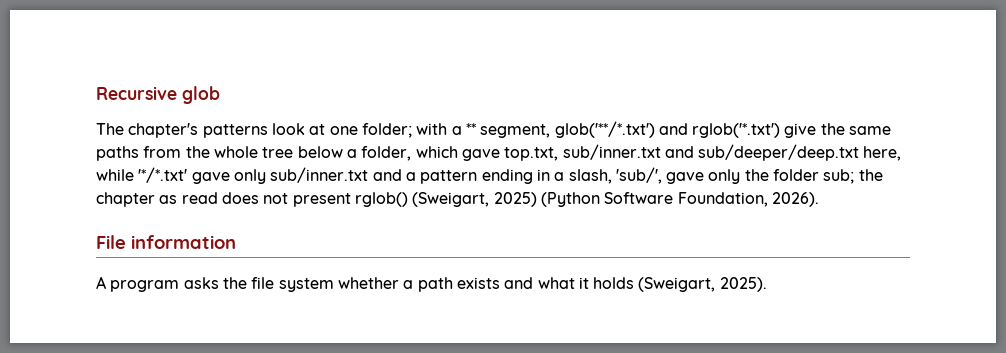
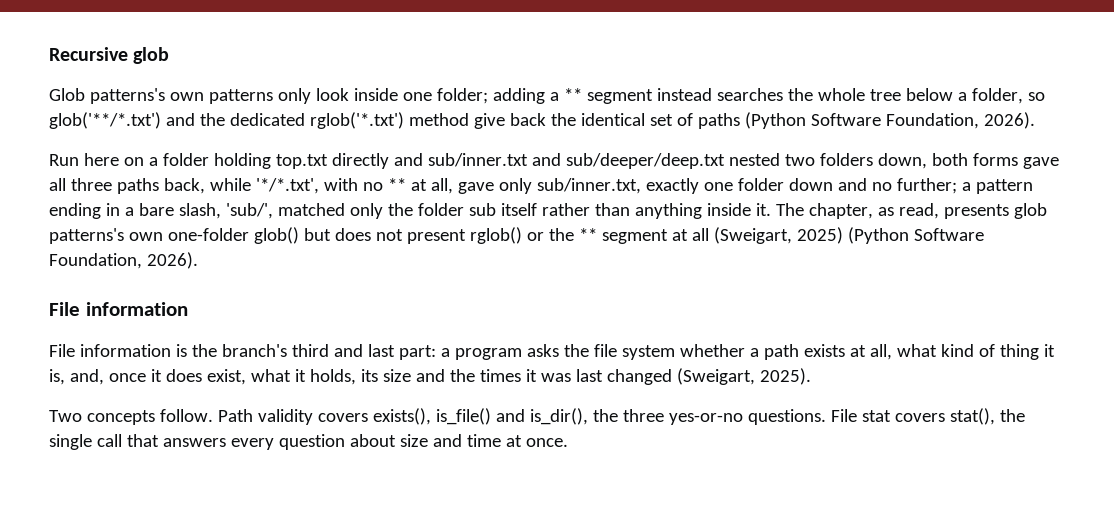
- The chapter's patterns look at one folder; with a ** segment, glob('**/*.txt') and rglob('*.txt') give the same paths from the whole tree below a folder, which gave top.txt, sub/inner.txt and sub/deeper/deep.txt here, while '*/*.txt' gave only sub/inner.txt and a pattern ending in a slash, 'sub/', gave only the folder sub; the chapter as read does not present rglob() (Sweigart, 2025) (Python Software Foundation, 2026).
+ Glob patterns's own patterns only look inside one folder; adding a ** segment instead searches the whole tree below a folder, so glob('**/*.txt') and the dedicated rglob('*.txt') method give back the identical set of paths (Python Software Foundation, 2026).
+ Run here on a folder holding top.txt directly and sub/inner.txt and sub/deeper/deep.txt nested two folders down, both forms gave all three paths back, while '*/*.txt', with no ** at all, gave only sub/inner.txt, exactly one folder down and no further; a pattern ending in a bare slash, 'sub/', matched only the folder sub itself rather than anything inside it. The chapter, as read, presents glob patterns's own one-folder glob() but does not present rglob() or the ** segment at all (Sweigart, 2025) (Python Software Foundation, 2026).
- A program asks the file system whether a path exists and what it holds (Sweigart, 2025).
+ File information is the branch's third and last part: a program asks the file system whether a path exists at all, what kind of thing it is, and, once it does exist, what it holds, its size and the times it was last changed (Sweigart, 2025).
+ Two concepts follow. Path validity covers exists(), is_file() and is_dir(), the three yes-or-no questions. File stat covers stat(), the single call that answers every question about size and time at once.

